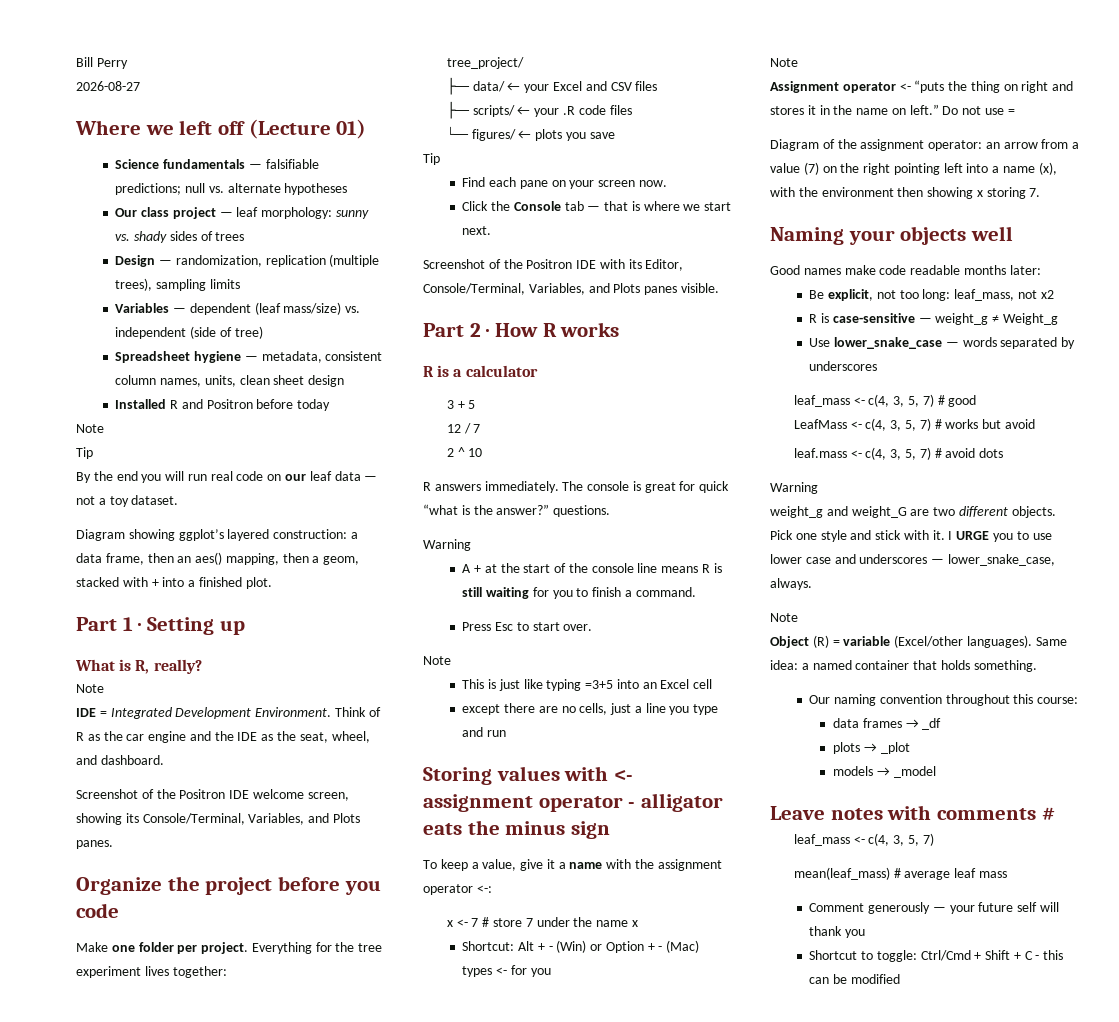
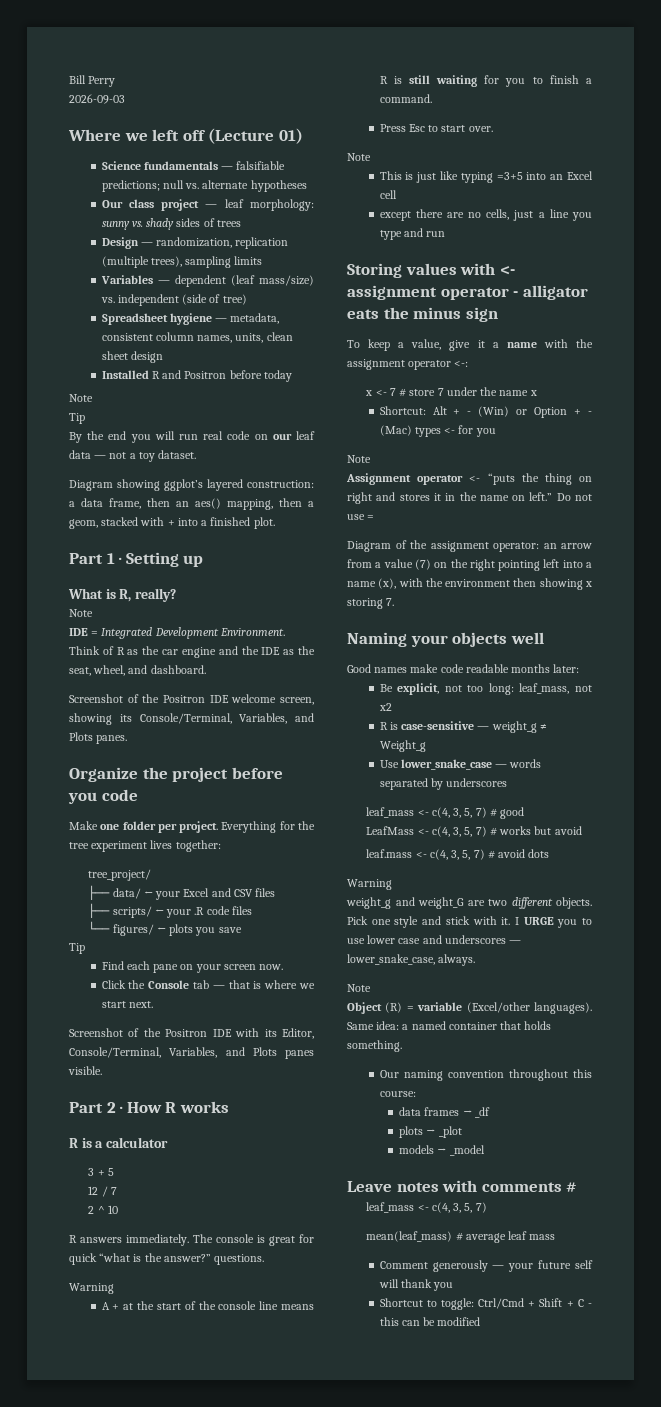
- 2026-08-27
+ 2026-09-03

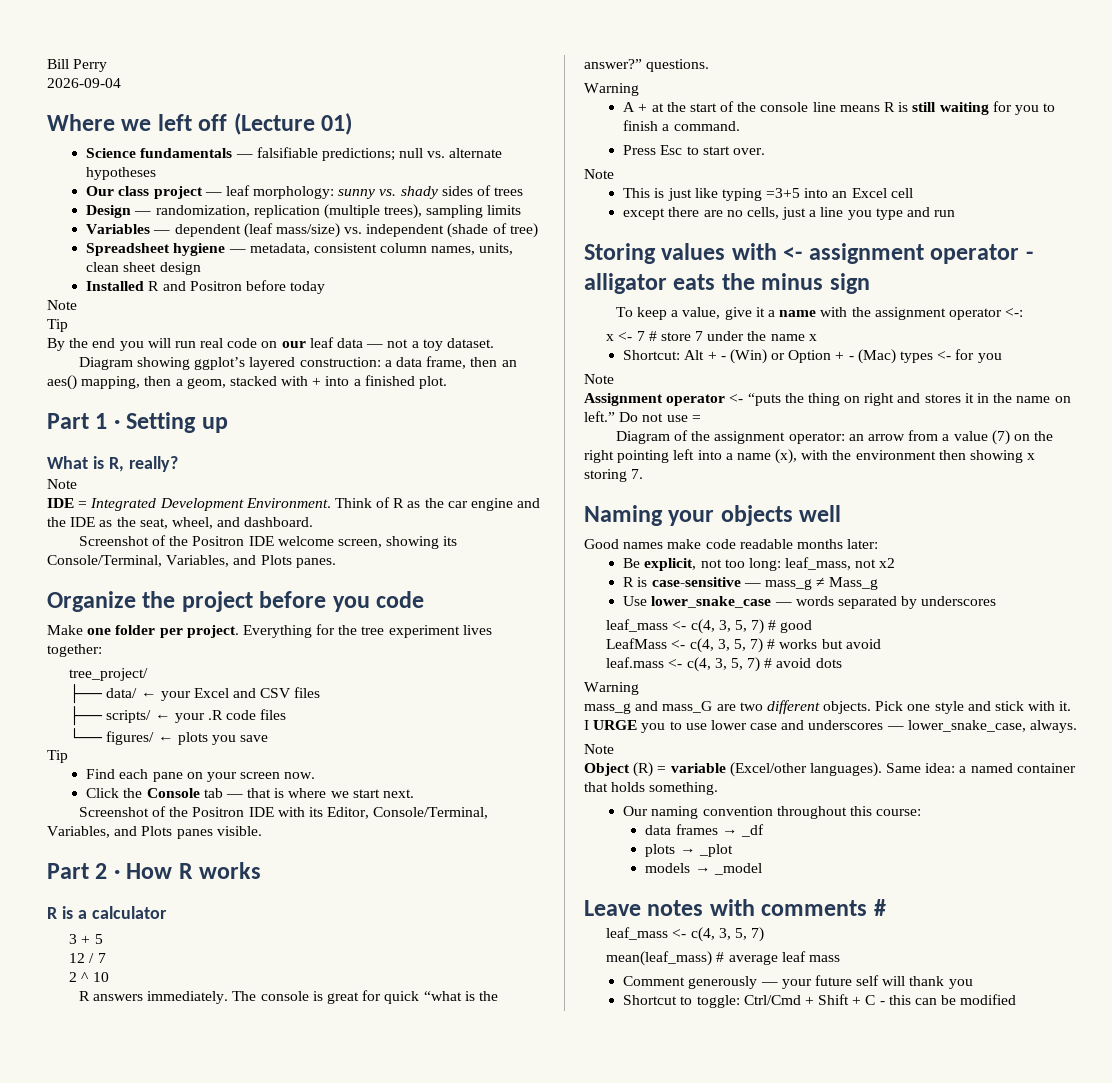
- 2026-09-03
+ 2026-09-04
- Variables — dependent (leaf mass/size) vs. independent (side of tree)
+ Variables — dependent (leaf mass/size) vs. independent (shade of tree)
- R is case-sensitive — weight_g ≠ Weight_g
+ R is case-sensitive — mass_g ≠ Mass_g
- weight_g and weight_G are two different objects.
+ mass_g and mass_G are two different objects.

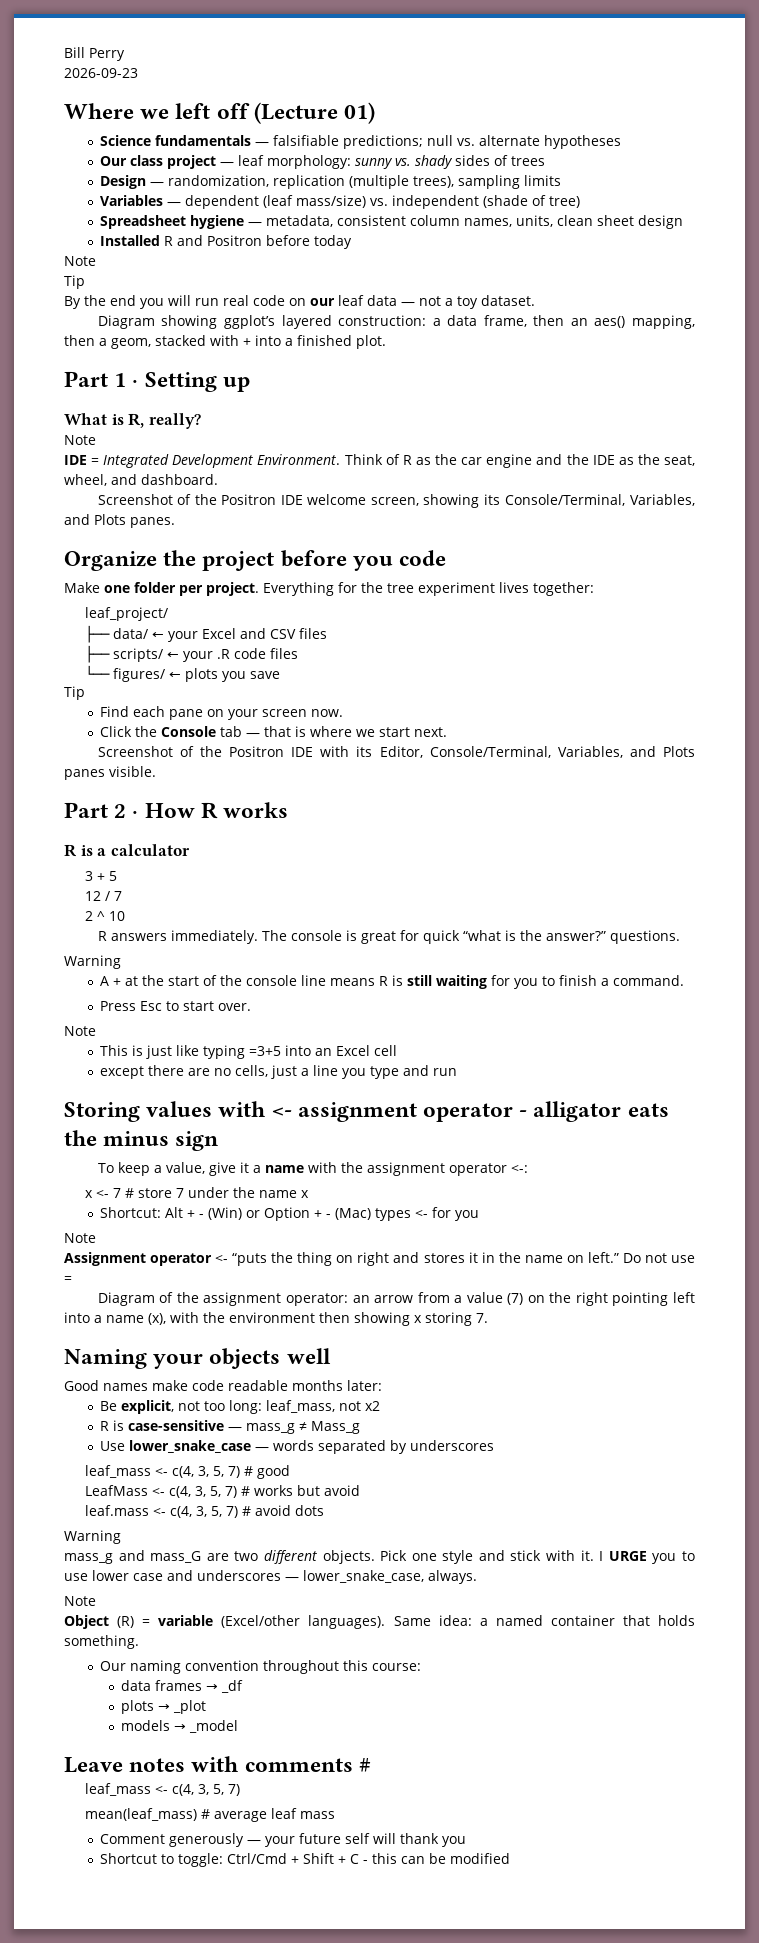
- 2026-09-04
+ 2026-09-23
- tree_project/
+ leaf_project/

